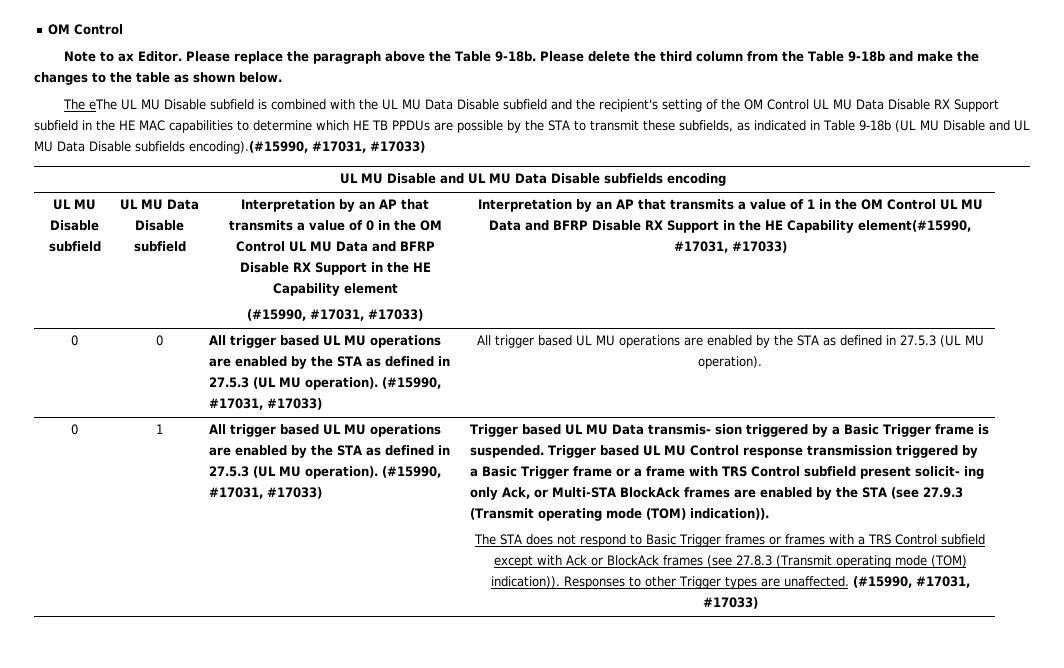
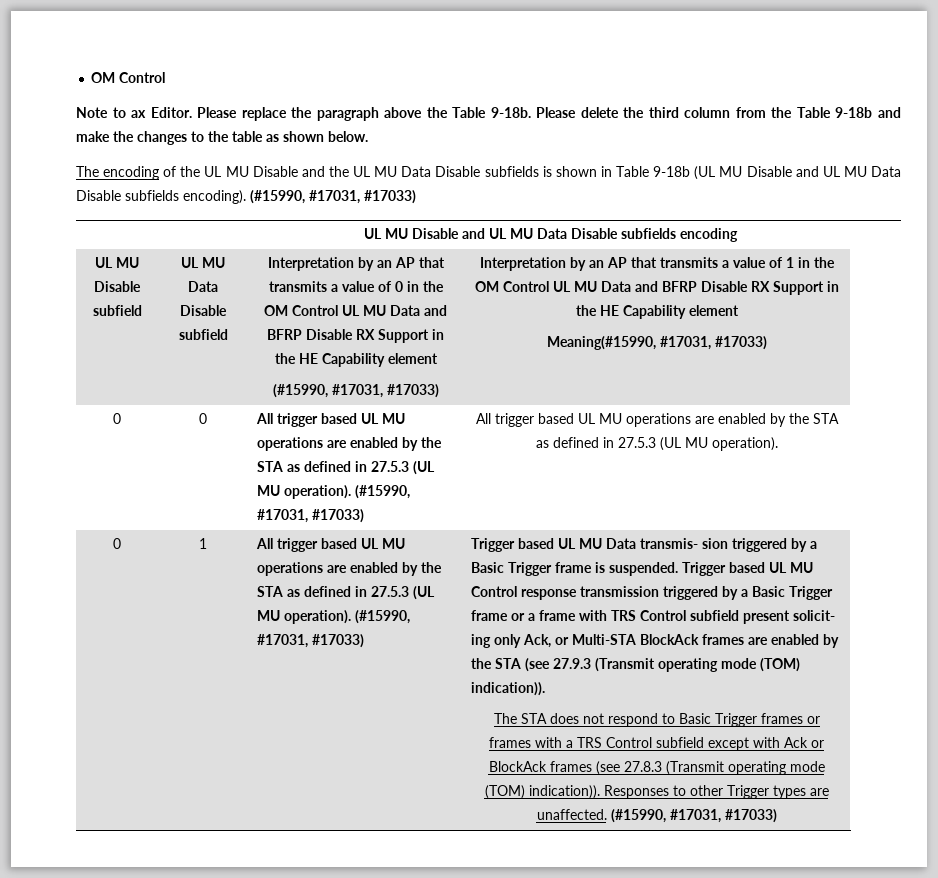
- The eThe UL MU Disable subfield is combined with the UL MU Data Disable subfield and the recipient's setting of the OM Control UL MU Data Disable RX Support subfield in the HE MAC capabilities to determine which HE TB PPDUs are possible by the STA to transmit these subfields, as indicated in Table 9-18b (UL MU Disable and UL MU Data Disable subfields encoding).(#15990, #17031, #17033)
+ The encoding of the UL MU Disable and the UL MU Data Disable subfields is shown in Table 9-18b (UL MU Disable and UL MU Data Disable subfields encoding). (#15990, #17031, #17033)
- Interpretation by an AP that transmits a value of 1 in the OM Control UL MU Data and BFRP Disable RX Support in the HE Capability element(#15990, #17031, #17033)
+ Interpretation by an AP that transmits a value of 1 in the OM Control UL MU Data and BFRP Disable RX Support in the HE Capability element
+ Meaning(#15990, #17031, #17033)

